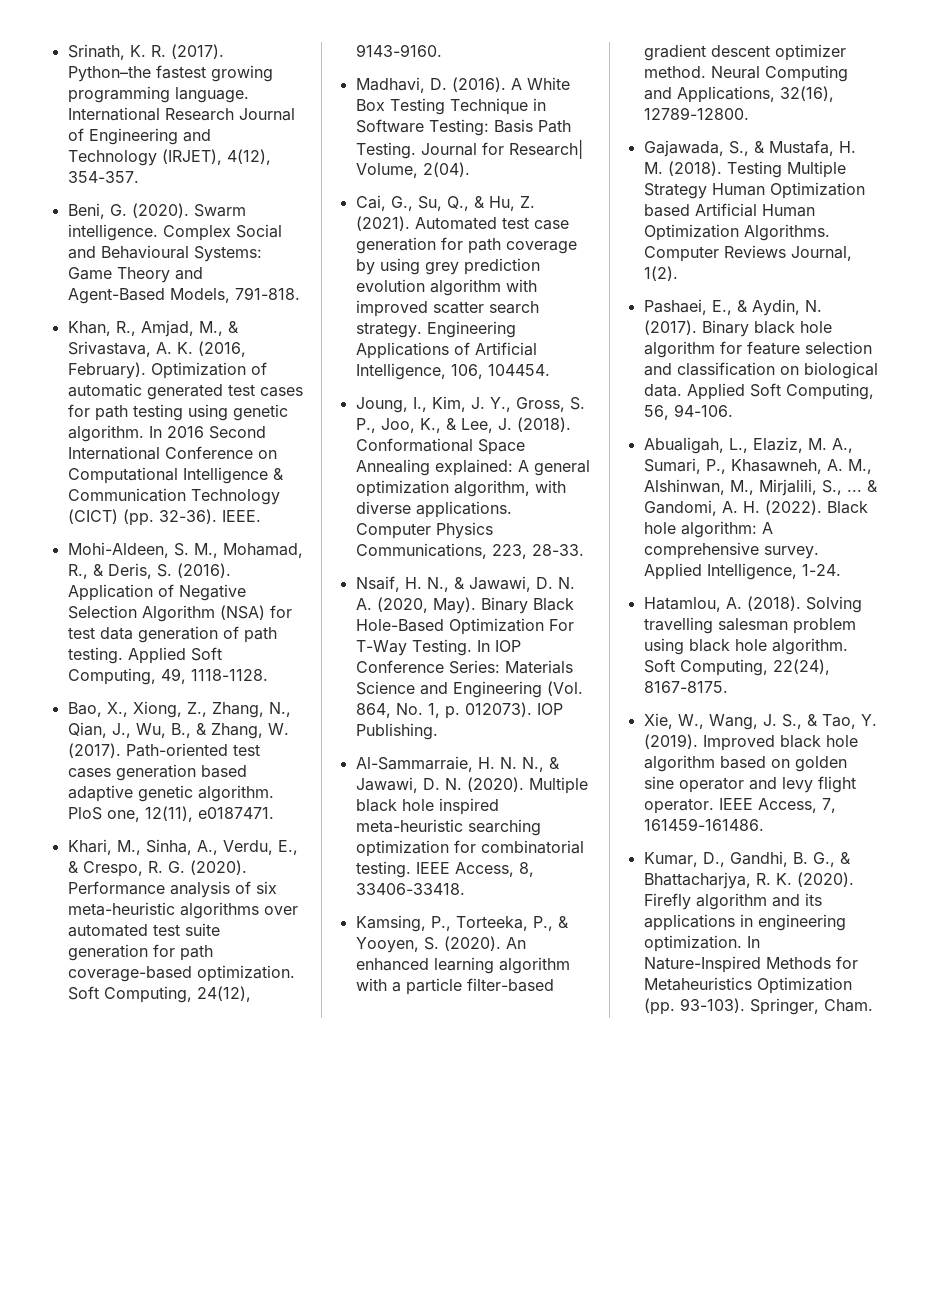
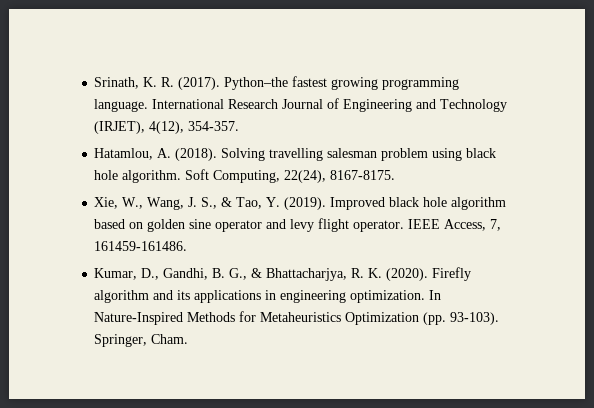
- Beni, G. (2020). Swarm intelligence. Complex Social and Behavioural Systems: Game Theory and Agent-Based Models, 791-818.
- Khan, R., Amjad, M., & Srivastava, A. K. (2016, February). Optimization of automatic generated test cases for path testing using genetic algorithm. In 2016 Second International Conference on Computational Intelligence & Communication Technology (CICT) (pp. 32-36). IEEE.
- Mohi-Aldeen, S. M., Mohamad, R., & Deris, S. (2016). Application of Negative Selection Algorithm (NSA) for test data generation of path testing. Applied Soft Computing, 49, 1118-1128.
- Bao, X., Xiong, Z., Zhang, N., Qian, J., Wu, B., & Zhang, W. (2017). Path-oriented test cases generation based adaptive genetic algorithm. PloS one, 12(11), e0187471.
- Khari, M., Sinha, A., Verdu, E., & Crespo, R. G. (2020). Performance analysis of six meta-heuristic algorithms over automated test suite generation for path coverage-based optimization. Soft Computing, 24(12), 9143-9160.
- Madhavi, D. (2016). A White Box Testing Technique in Software Testing: Basis Path Testing. Journal for Research| Volume, 2(04).
- Cai, G., Su, Q., & Hu, Z. (2021). Automated test case generation for path coverage by using grey prediction evolution algorithm with improved scatter search strategy. Engineering Applications of Artificial Intelligence, 106, 104454.
- Joung, I., Kim, J. Y., Gross, S. P., Joo, K., & Lee, J. (2018). Conformational Space Annealing explained: A general optimization algorithm, with diverse applications. Computer Physics Communications, 223, 28-33.
- Nsaif, H. N., & Jawawi, D. N. A. (2020, May). Binary Black Hole-Based Optimization For T-Way Testing. In IOP Conference Series: Materials Science and Engineering (Vol. 864, No. 1, p. 012073). IOP Publishing.
- Al-Sammarraie, H. N. N., & Jawawi, D. N. (2020). Multiple black hole inspired meta-heuristic searching optimization for combinatorial testing. IEEE Access, 8, 33406-33418.
- Kamsing, P., Torteeka, P., & Yooyen, S. (2020). An enhanced learning algorithm with a particle filter-based gradient descent optimizer method. Neural Computing and Applications, 32(16), 12789-12800.
- Gajawada, S., & Mustafa, H. M. (2018). Testing Multiple Strategy Human Optimization based Artificial Human Optimization Algorithms. Computer Reviews Journal, 1(2).
- Pashaei, E., & Aydin, N. (2017). Binary black hole algorithm for feature selection and classification on biological data. Applied Soft Computing, 56, 94-106.
- Abualigah, L., Elaziz, M. A., Sumari, P., Khasawneh, A. M., Alshinwan, M., Mirjalili, S., ... & Gandomi, A. H. (2022). Black hole algorithm: A comprehensive survey. Applied Intelligence, 1-24.

